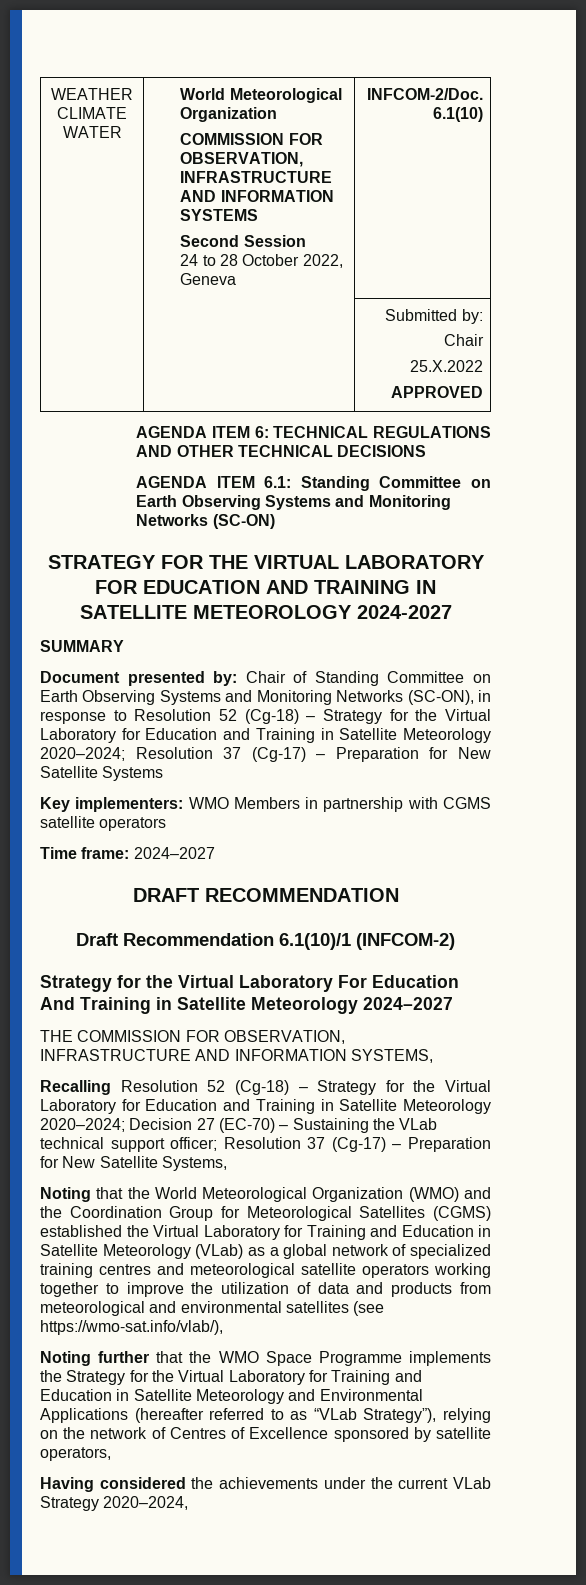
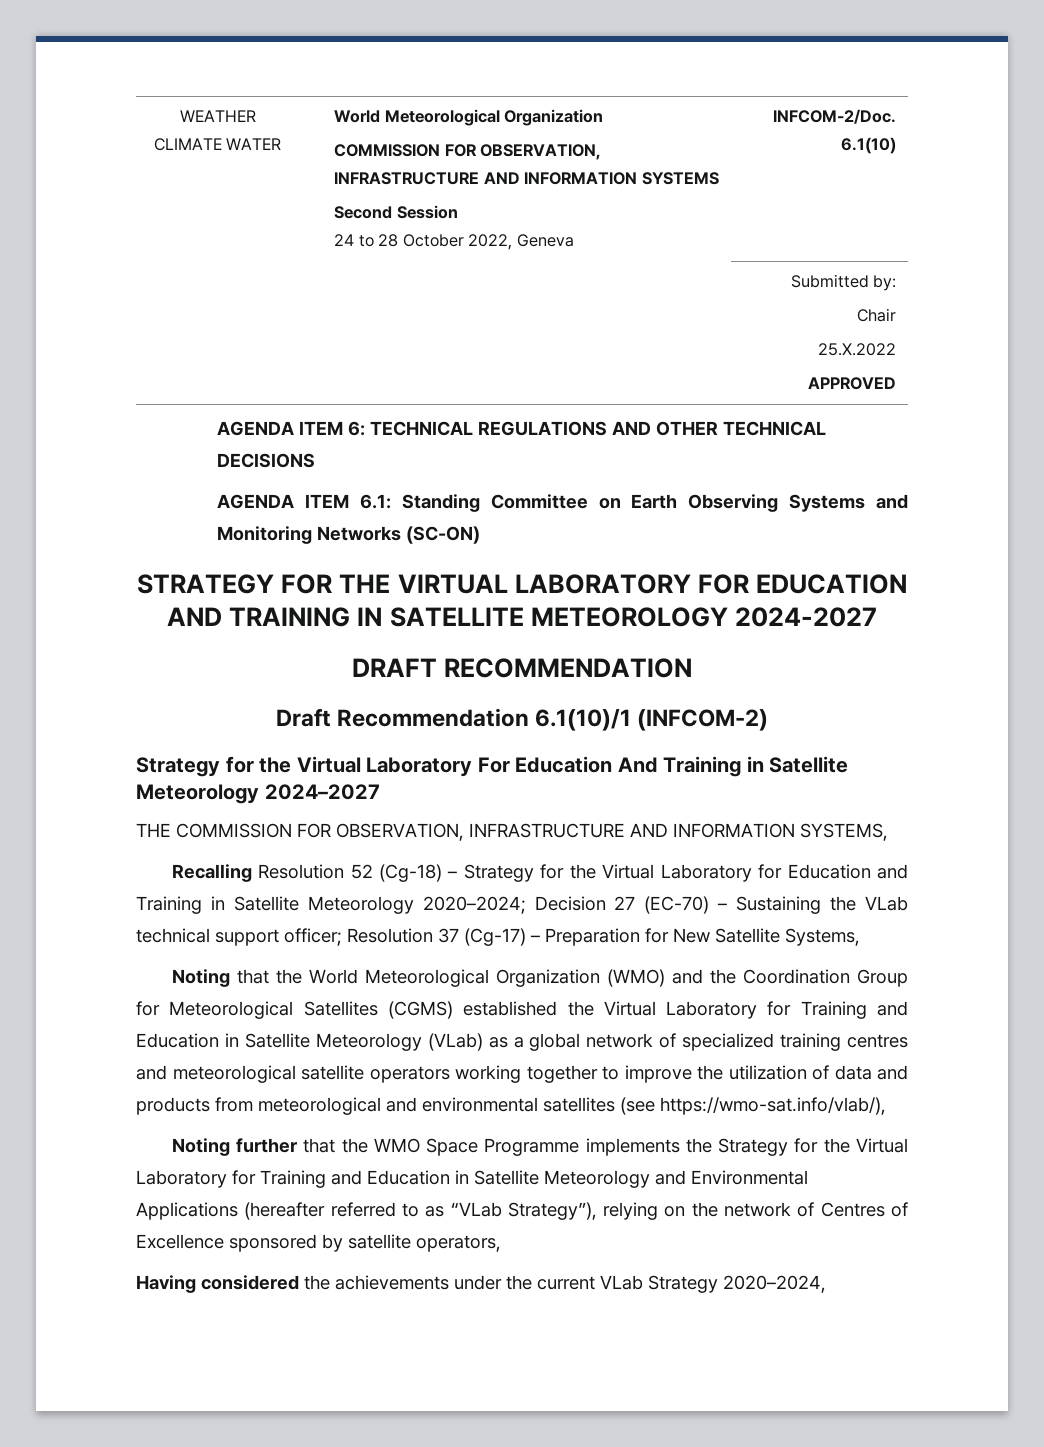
- SUMMARY
- Document presented by: Chair of Standing Committee on Earth Observing Systems and Monitoring Networks (SC-ON), in response to Resolution 52 (Cg-18) – Strategy for the Virtual Laboratory for Education and Training in Satellite Meteorology 2020–2024; Resolution 37 (Cg-17) – Preparation for New Satellite Systems
- Key implementers: WMO Members in partnership with CGMS satellite operators
- Time frame: 2024–2027

